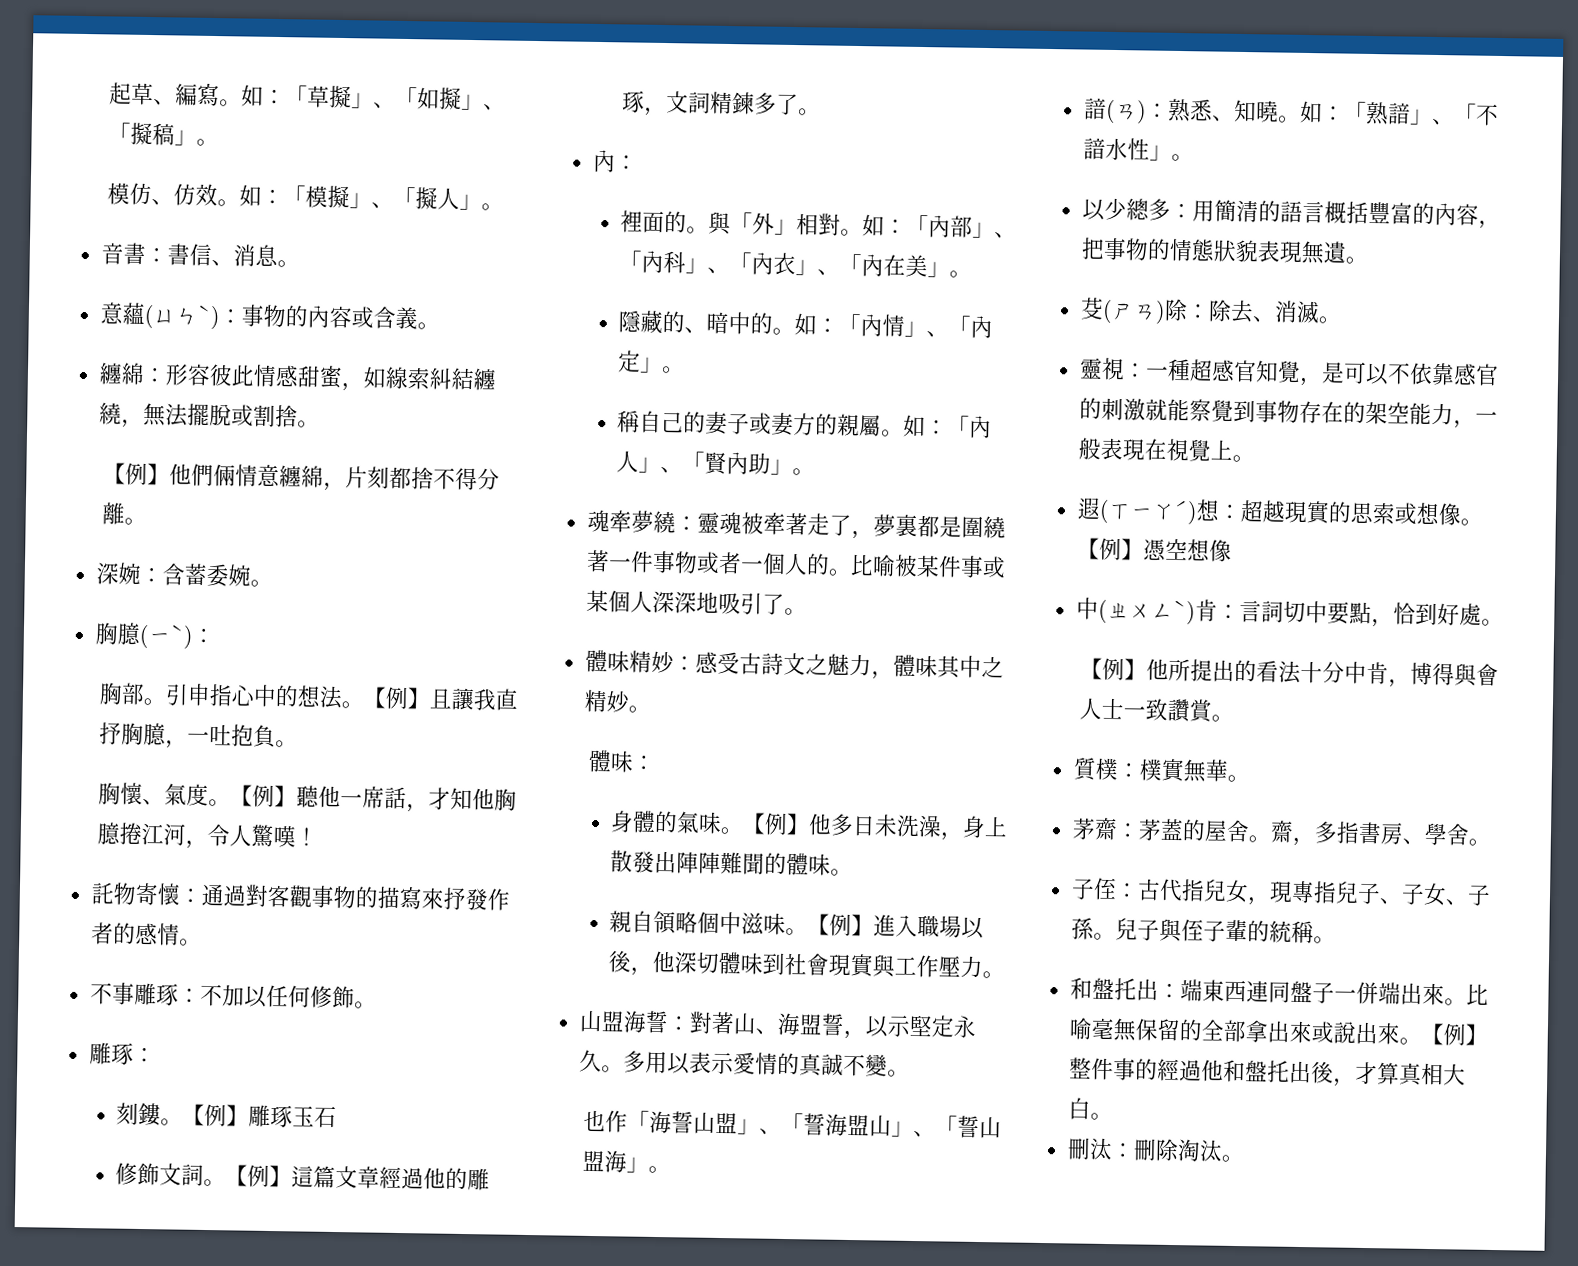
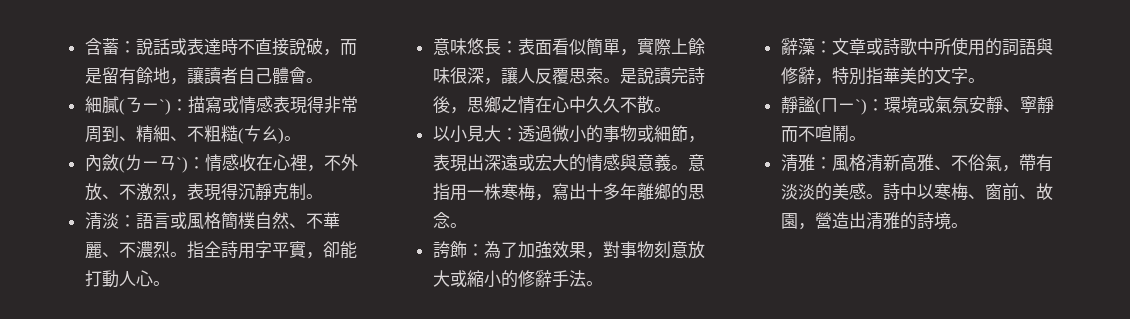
- 起草、編寫。如：「草擬」、「如擬」、「擬稿」。
- 模仿、仿效。如：「模擬」、「擬人」。
- 音書：書信、消息。
- 意蘊(ㄩㄣˋ)：事物的內容或含義。
- 纏綿：形容彼此情感甜蜜，如線索糾結纏繞，無法擺脫或割捨。
- 【例】他們倆情意纏綿，片刻都捨不得分離。
- 深婉：含蓄委婉。
- 胸臆(ㄧˋ)：
- 胸部。引申指心中的想法。【例】且讓我直抒胸臆，一吐抱負。
- 胸懷、氣度。【例】聽他一席話，才知他胸臆捲江河，令人驚嘆！
- 託物寄懷：通過對客觀事物的描寫來抒發作者的感情。
- 不事雕琢：不加以任何修飾。
- 雕琢：
- 刻鏤。【例】雕琢玉石
- 修飾文詞。【例】這篇文章經過他的雕琢，文詞精鍊多了。
- 內：
- 裡面的。與「外」相對。如：「內部」、「內科」、「內衣」、「內在美」。
- 隱藏的、暗中的。如：「內情」、「內定」。
- 稱自己的妻子或妻方的親屬。如：「內人」、「賢內助」。
- 魂牽夢繞：靈魂被牽著走了，夢裏都是圍繞著一件事物或者一個人的。比喻被某件事或某個人深深地吸引了。
- 體味精妙：感受古詩文之魅力，體味其中之精妙。
- 體味：
- 身體的氣味。【例】他多日未洗澡，身上散發出陣陣難聞的體味。
- 親自領略個中滋味。【例】進入職場以後，他深切體味到社會現實與工作壓力。
- 山盟海誓：對著山、海盟誓，以示堅定永久。多用以表示愛情的真誠不變。
- 也作「海誓山盟」、「誓海盟山」、「誓山盟海」。
- 諳(ㄢ)：熟悉、知曉。如：「熟諳」、「不諳水性」。
- 以少總多：用簡清的語言概括豐富的內容，把事物的情態狀貌表現無遺。
- 芟(ㄕㄢ)除：除去、消滅。
- 靈視：一種超感官知覺，是可以不依靠感官的刺激就能察覺到事物存在的架空能力，一般表現在視覺上。
- 遐(ㄒㄧㄚˊ)想：超越現實的思索或想像。【例】憑空想像
- 中(ㄓㄨㄥˋ)肯：言詞切中要點，恰到好處。
- 【例】他所提出的看法十分中肯，博得與會人士一致讚賞。
- 質樸：樸實無華。
- 茅齋：茅蓋的屋舍。齋，多指書房、學舍。
- 子侄：古代指兒女，現專指兒子、子女、子孫。兒子與侄子輩的統稱。
- 和盤托出：端東西連同盤子一併端出來。比喻毫無保留的全部拿出來或說出來。【例】整件事的經過他和盤托出後，才算真相大白。
- 刪汰：刪除淘汰。
+ 含蓄：說話或表達時不直接說破，而是留有餘地，讓讀者自己體會。
+ 細膩(ㄋㄧˋ)：描寫或情感表現得非常周到、精細、不粗糙(ㄘㄠ)。
+ 內斂(ㄌㄧㄢˋ)：情感收在心裡，不外放、不激烈，表現得沉靜克制。
+ 清淡：語言或風格簡樸自然、不華麗、不濃烈。指全詩用字平實，卻能打動人心。
+ 意味悠長：表面看似簡單，實際上餘味很深，讓人反覆思索。是說讀完詩後，思鄉之情在心中久久不散。
+ 以小見大：透過微小的事物或細節，表現出深遠或宏大的情感與意義。意指用一株寒梅，寫出十多年離鄉的思念。
+ 誇飾：為了加強效果，對事物刻意放大或縮小的修辭手法。
+ 辭藻：文章或詩歌中所使用的詞語與修辭，特別指華美的文字。
+ 靜謐(ㄇㄧˋ)：環境或氣氛安靜、寧靜而不喧鬧。
+ 清雅：風格清新高雅、不俗氣，帶有淡淡的美感。詩中以寒梅、窗前、故園，營造出清雅的詩境。

